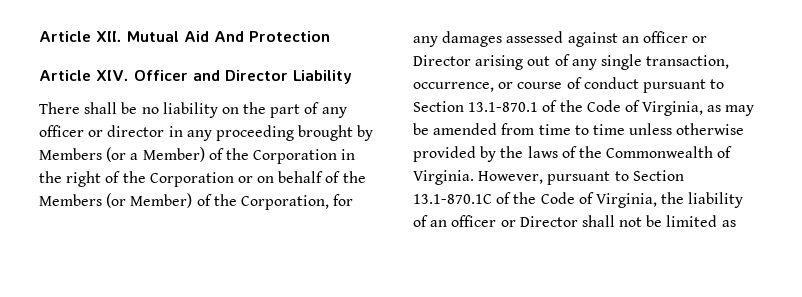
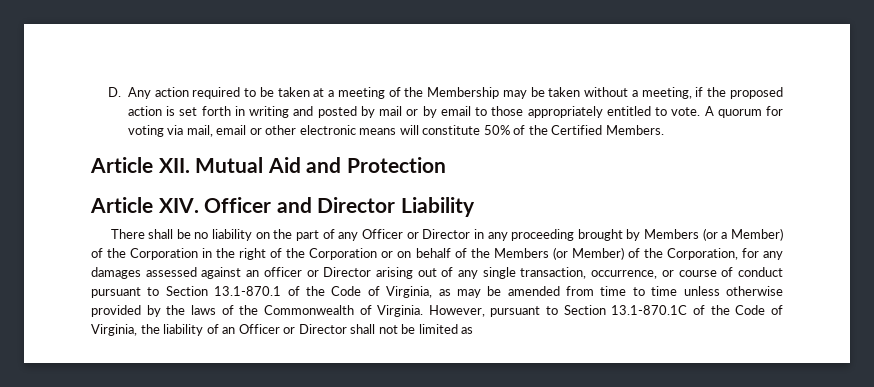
+ D. Any action required to be taken at a meeting of the Membership may be taken without a meeting, if the proposed action is set forth in writing and posted by mail or by email to those appropriately entitled to vote. A quorum for voting via mail, email or other electronic means will constitute 50% of the Certified Members.
- Article XII. Mutual Aid And Protection
+ Article XII. Mutual Aid and Protection
- There shall be no liability on the part of any officer or director in any proceeding brought by Members (or a Member) of the Corporation in the right of the Corporation or on behalf of the Members (or Member) of the Corporation, for any damages assessed against an officer or Director arising out of any single transaction, occurrence, or course of conduct pursuant to Section 13.1-870.1 of the Code of Virginia, as may be amended from time to time unless otherwise provided by the laws of the Commonwealth of Virginia.
+ There shall be no liability on the part of any Officer or Director in any proceeding brought by Members (or a Member) of the Corporation in the right of the Corporation or on behalf of the Members (or Member) of the Corporation, for any damages assessed against an officer or Director arising out of any single transaction, occurrence, or course of conduct pursuant to Section 13.1-870.1 of the Code of Virginia, as may be amended from time to time unless otherwise provided by the laws of the Commonwealth of Virginia.
- However, pursuant to Section 13.1-870.1C of the Code of Virginia, the liability of an officer or Director shall not be limited as
+ However, pursuant to Section 13.1-870.1C of the Code of Virginia, the liability of an Officer or Director shall not be limited as

